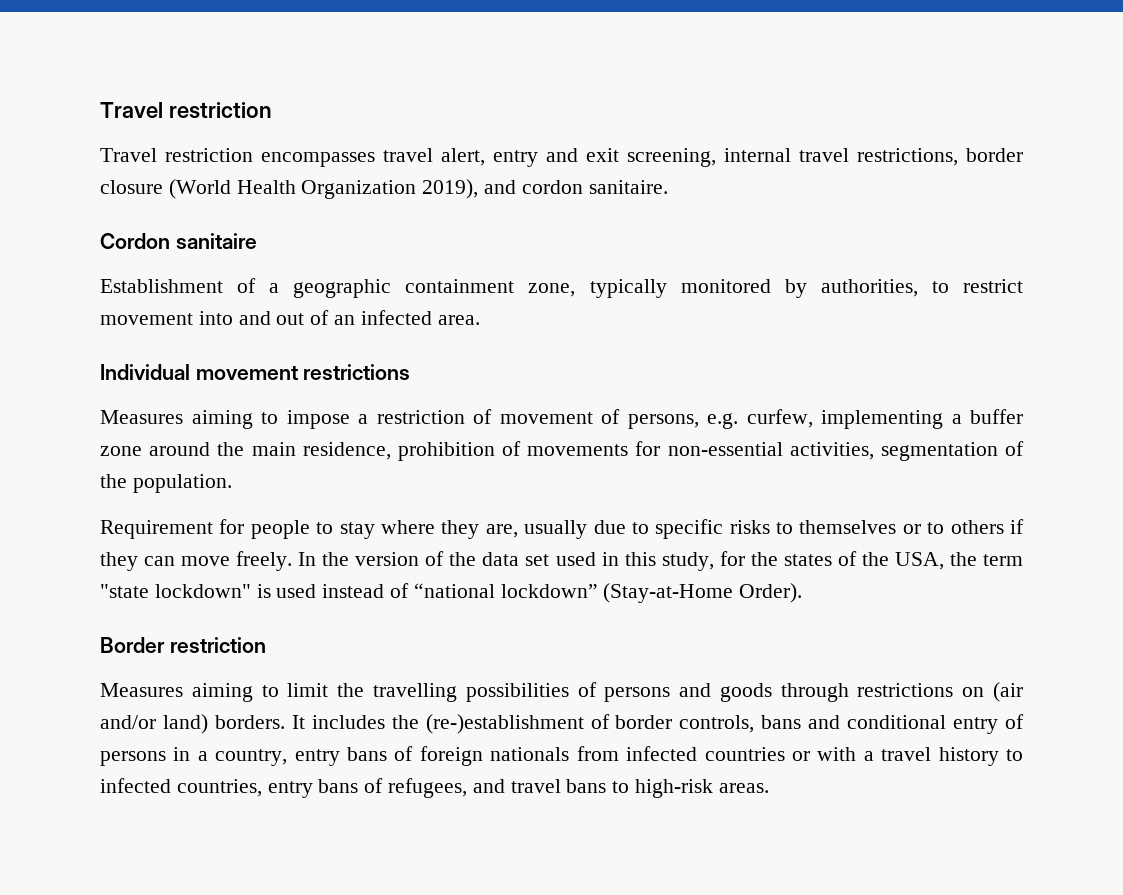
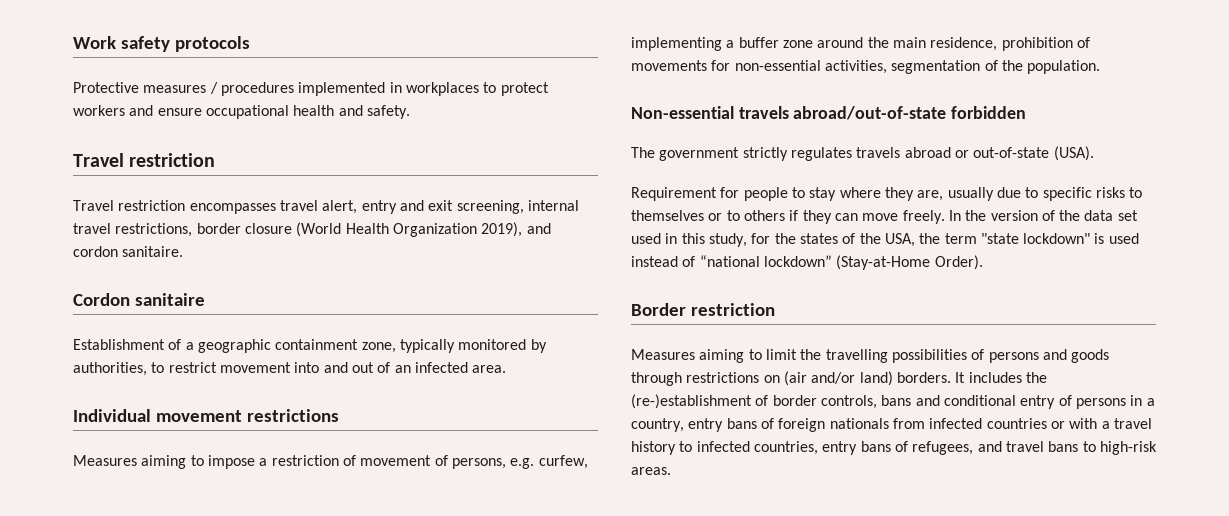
+ Work safety protocols
+ Protective measures / procedures implemented in workplaces to protect workers and ensure occupational health and safety.
+ Non-essential travels abroad/out-of-state forbidden
+ The government strictly regulates travels abroad or out-of-state (USA).

